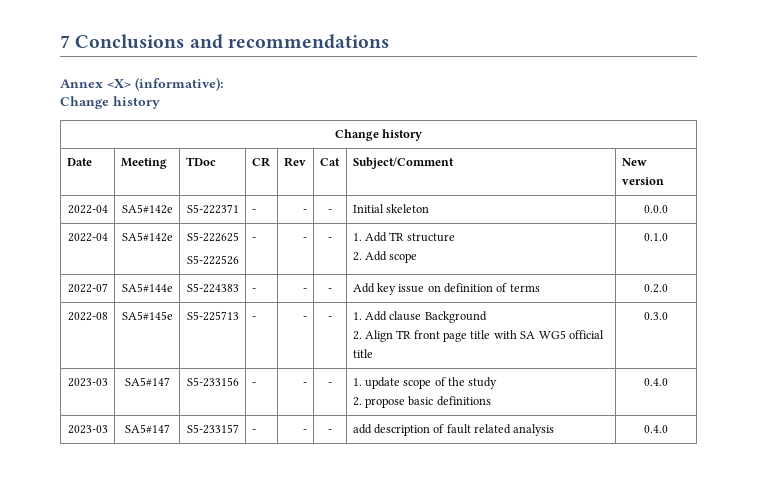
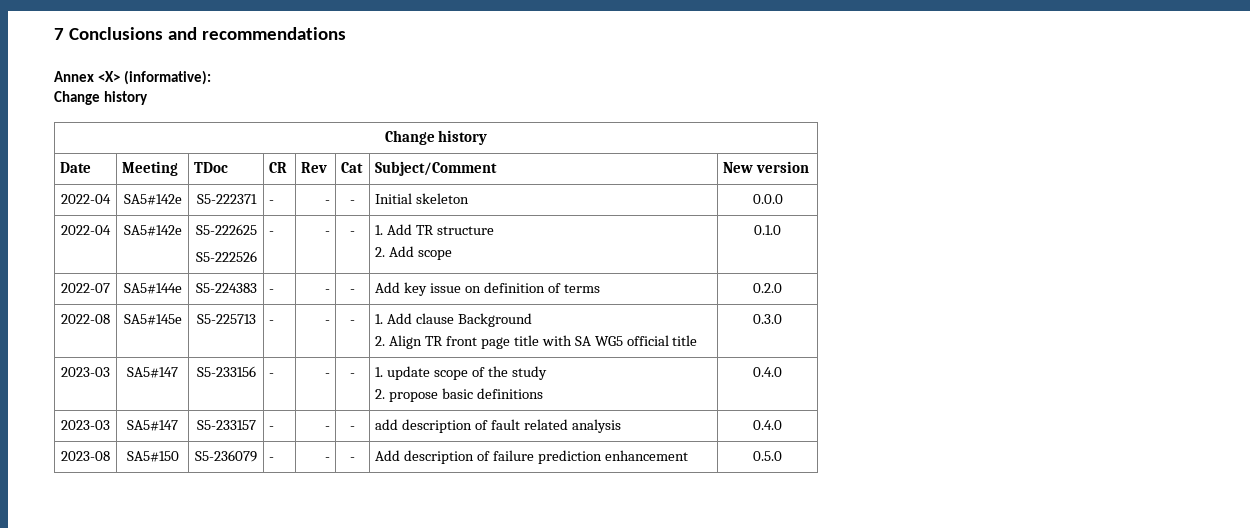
+ 2023-08 | SA5#150 | S5-236079 | - | - | - | Add description of failure prediction enhancement | 0.5.0

